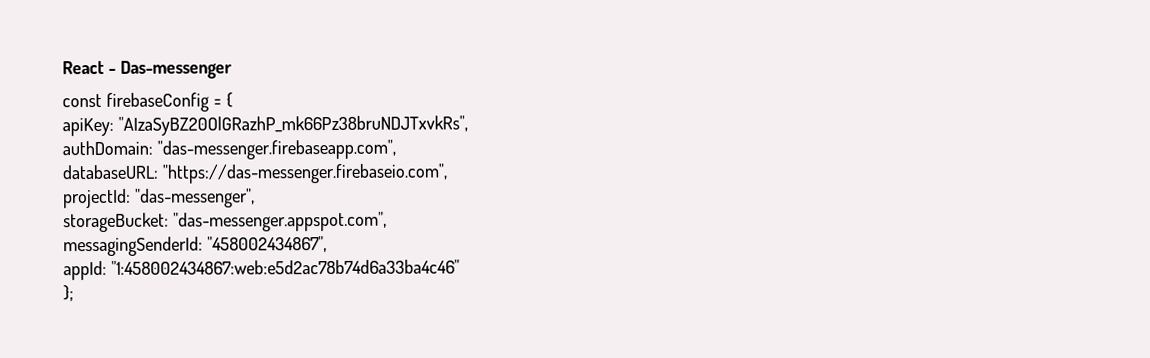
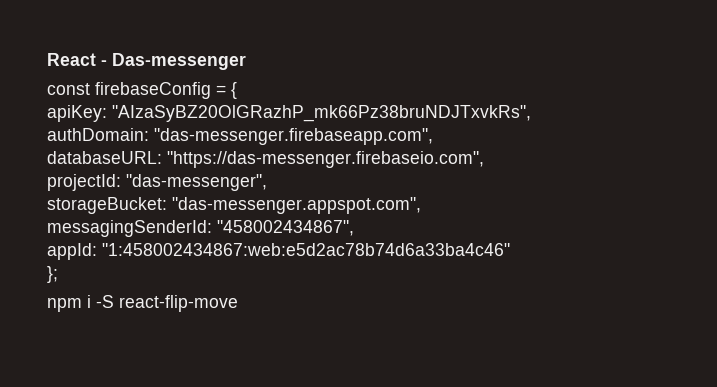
+ npm i -S react-flip-move

